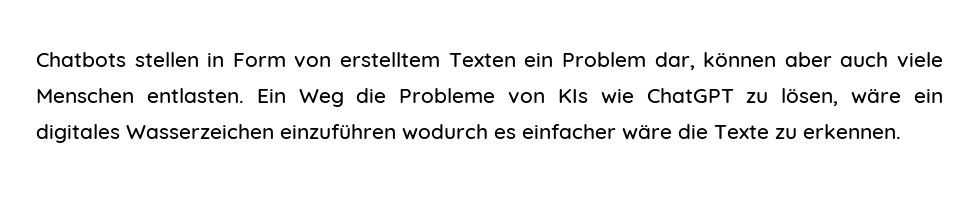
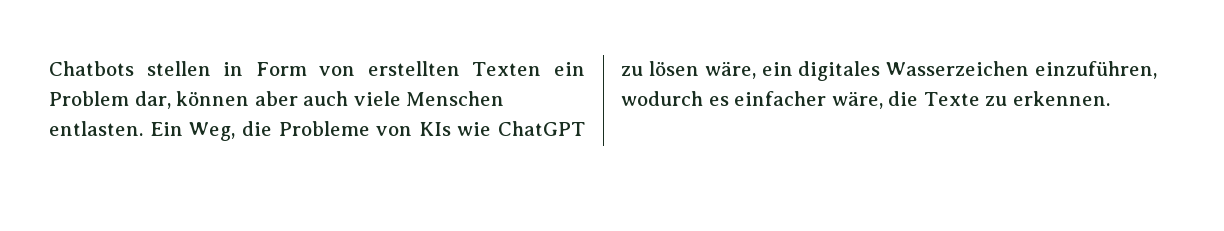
- Chatbots stellen in Form von erstelltem Texten ein Problem dar, können aber auch viele Menschen entlasten.
+ Chatbots stellen in Form von erstellten Texten ein Problem dar, können aber auch viele Menschen entlasten.
- Ein Weg die Probleme von KIs wie ChatGPT zu lösen, wäre ein digitales Wasserzeichen einzuführen wodurch es einfacher wäre die Texte zu erkennen.
+ Ein Weg, die Probleme von KIs wie ChatGPT zu lösen wäre, ein digitales Wasserzeichen einzuführen, wodurch es einfacher wäre, die Texte zu erkennen.

